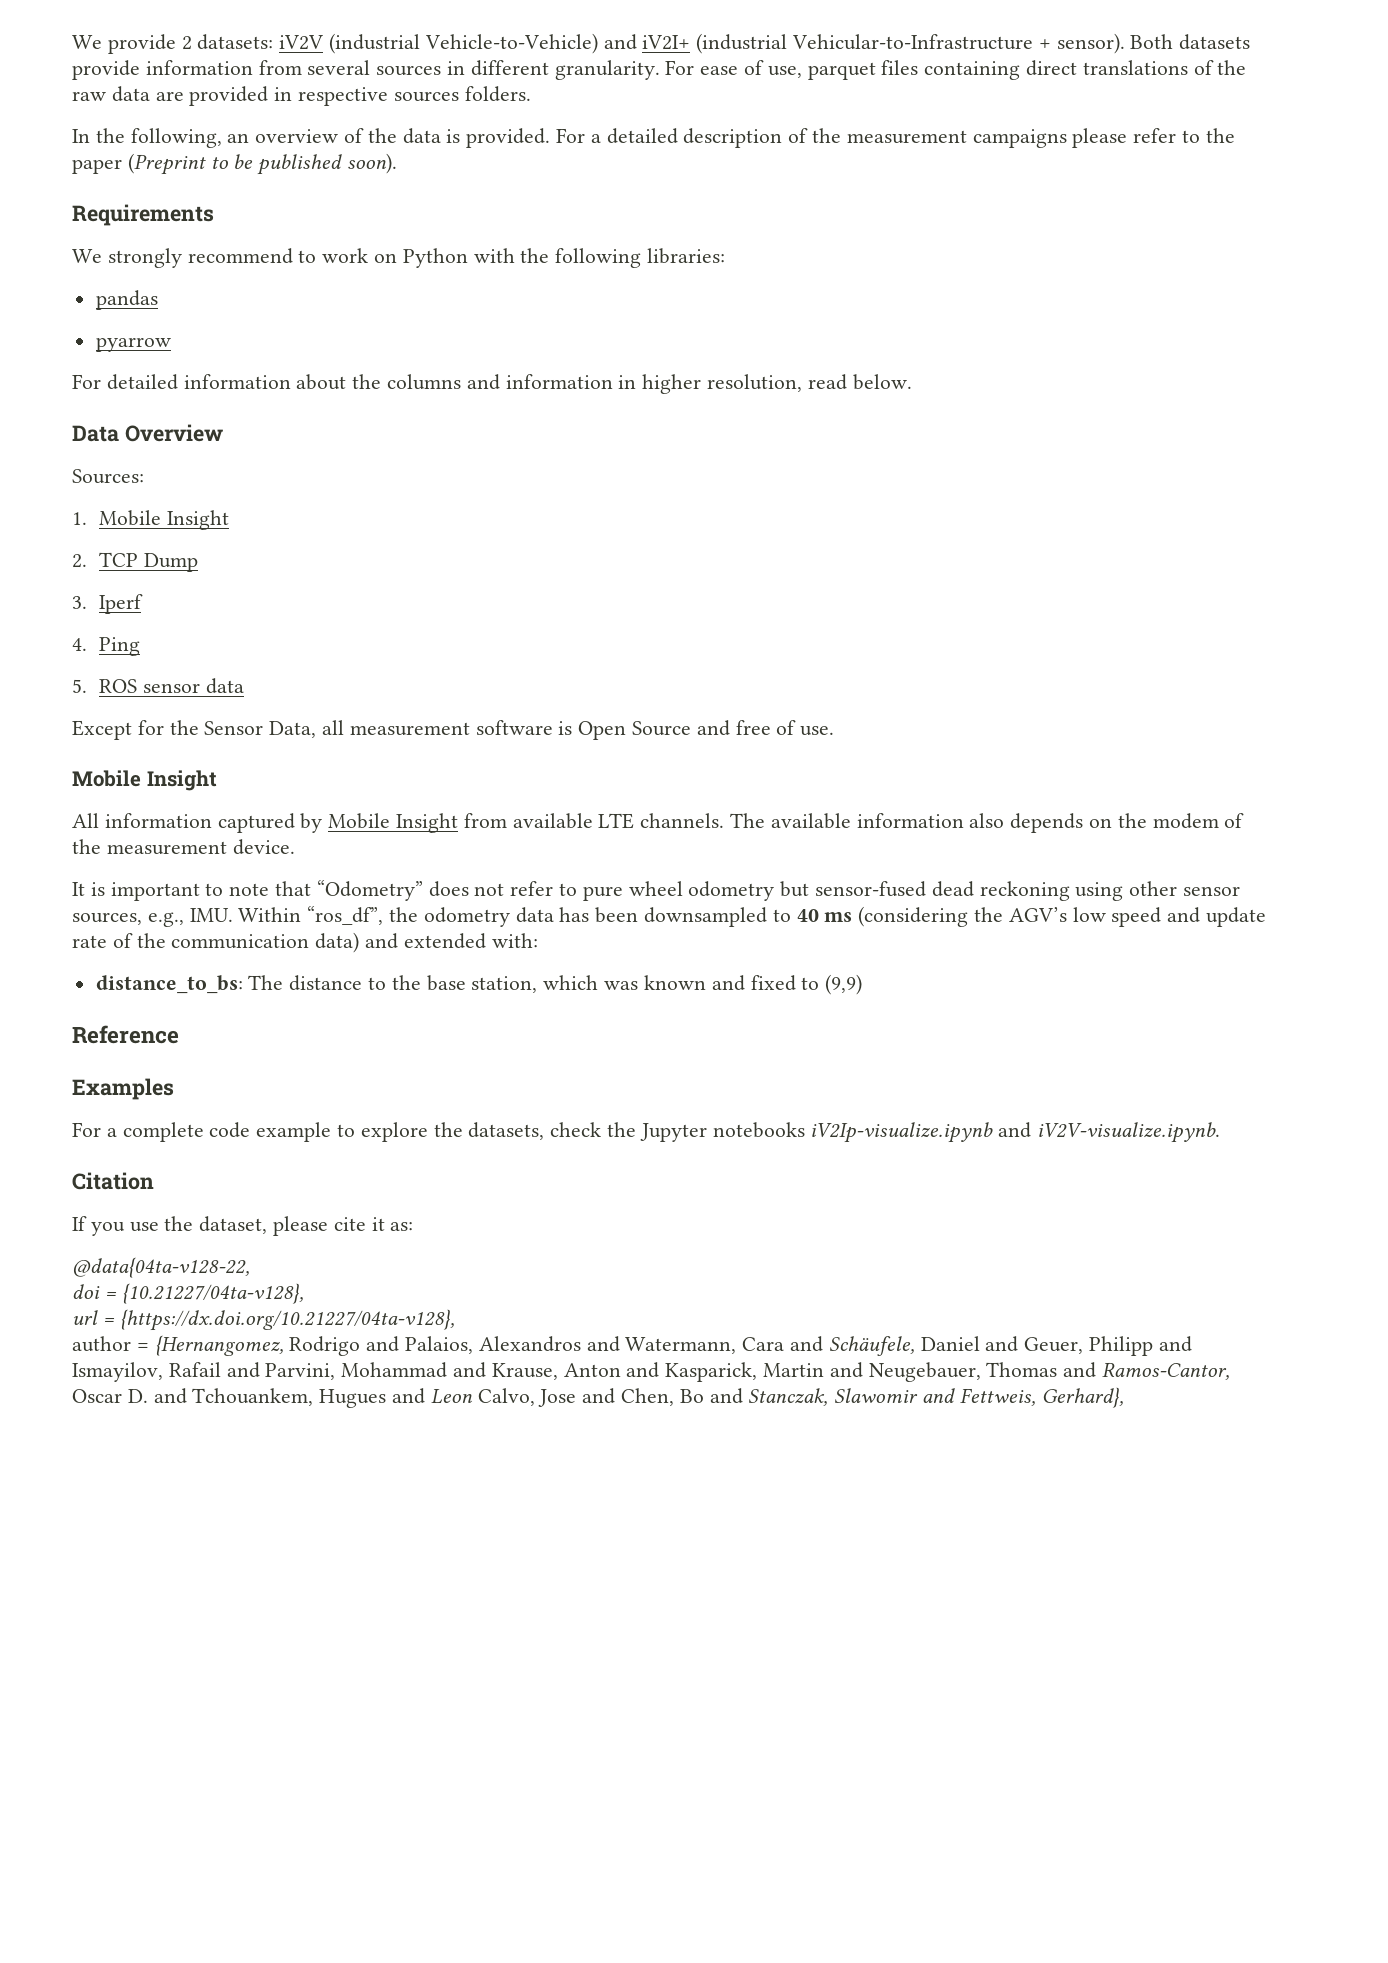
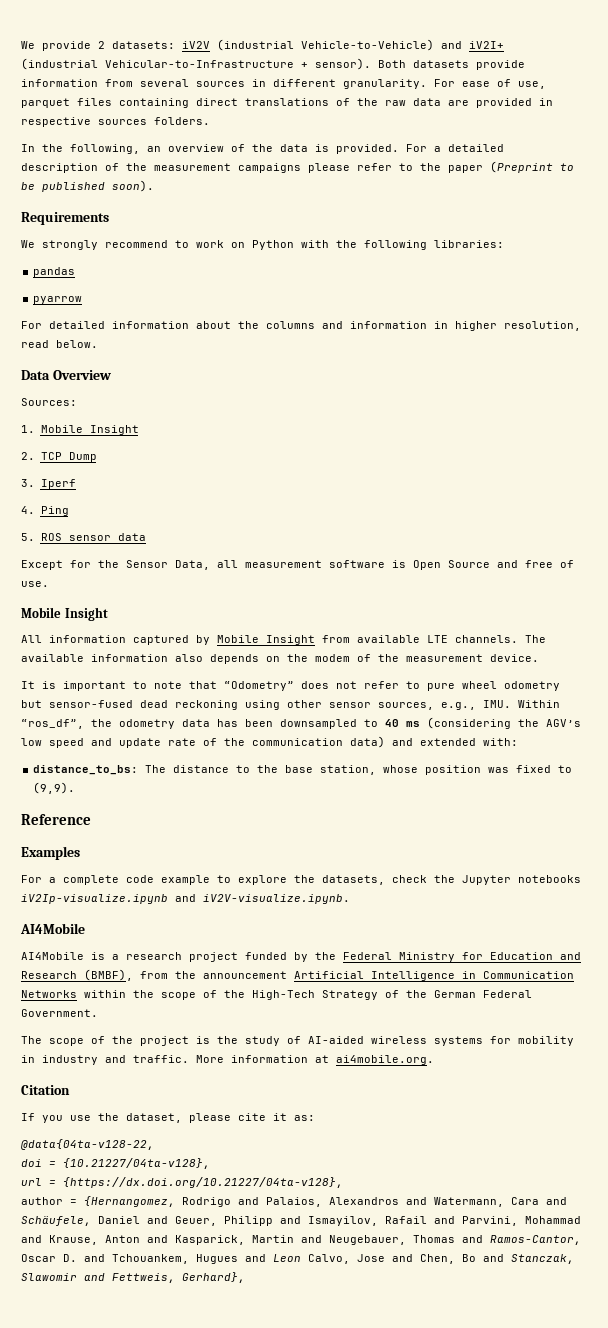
- distance_to_bs: The distance to the base station, which was known and fixed to (9,9)
+ distance_to_bs: The distance to the base station, whose position was fixed to (9,9).
  For a complete code example to explore the datasets, check the Jupyter notebooks iV2Ip-visualize.ipynb and iV2V-visualize.ipynb.
+ AI4Mobile
+ AI4Mobile is a research project funded by the Federal Ministry for Education and Research (BMBF), from the announcement Artificial Intelligence in Communication Networks within the scope of the High-Tech Strategy of the German Federal Government.
+ The scope of the project is the study of AI-aided wireless systems for mobility in industry and traffic. More information at ai4mobile.org.

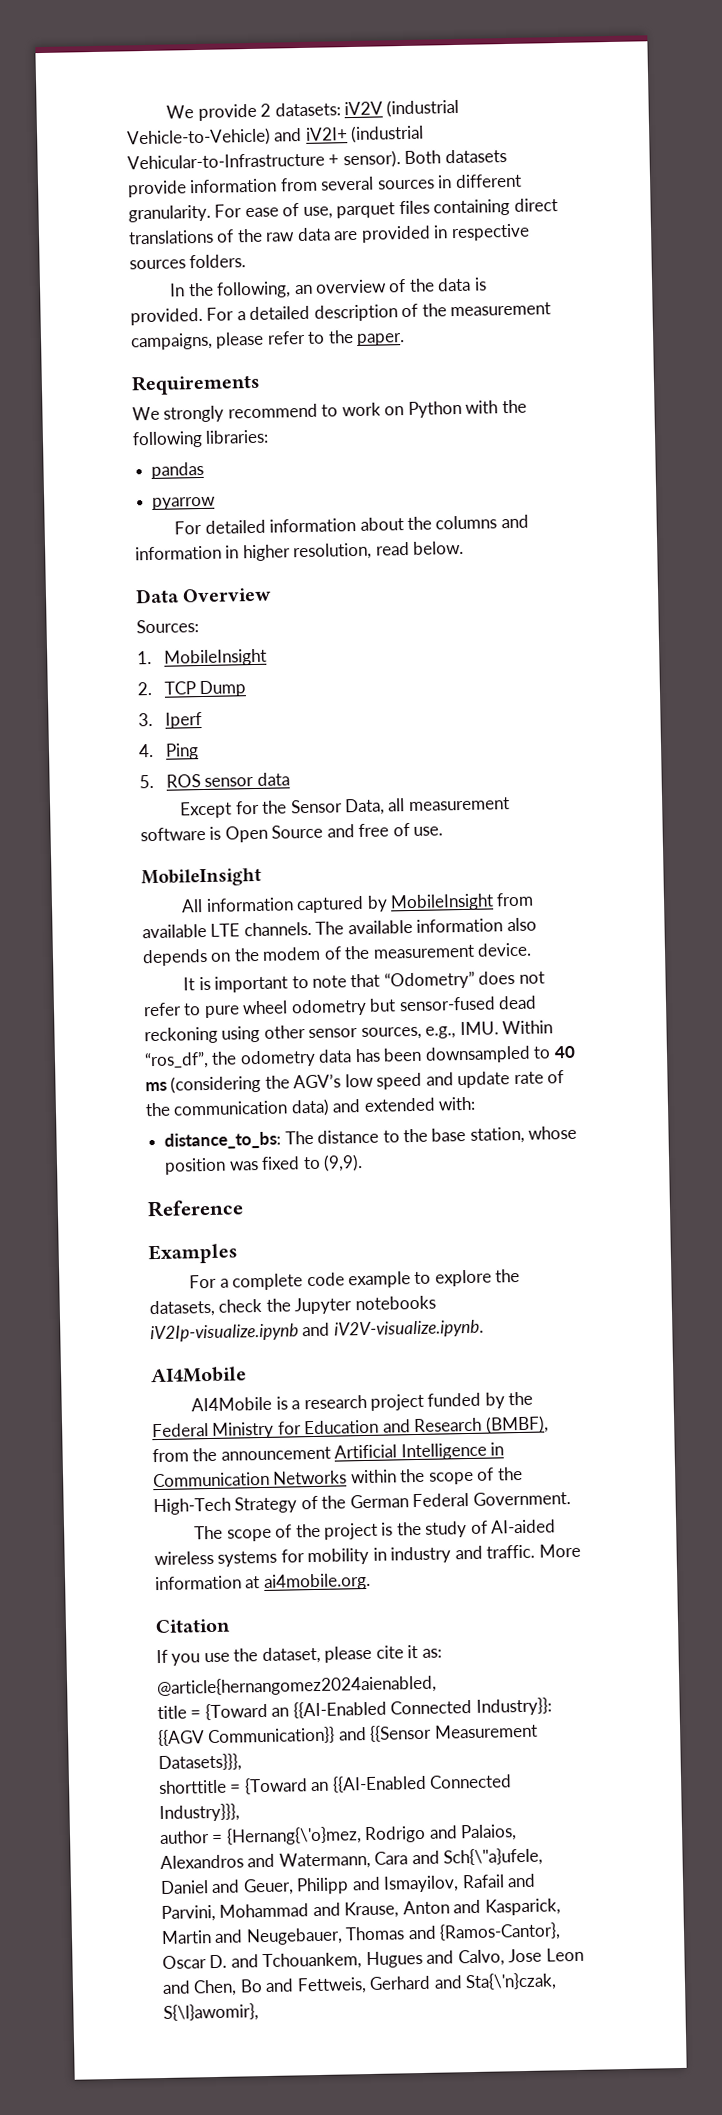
- For a detailed description of the measurement campaigns please refer to the paper (Preprint to be published soon).
+ For a detailed description of the measurement campaigns, please refer to the paper.
- 1. Mobile Insight
+ 1. MobileInsight
  Except for the Sensor Data, all measurement software is Open Source and free of use.
- Mobile Insight
+ MobileInsight
- All information captured by Mobile Insight from available LTE channels.
+ All information captured by MobileInsight from available LTE channels.
- @data{04ta-v128-22,
- doi = {10.21227/04ta-v128},
- url = {https://dx.doi.org/10.21227/04ta-v128},
+ @article{hernangomez2024aienabled,
+ title = {Toward an {{AI-Enabled Connected Industry}}: {{AGV Communication}} and {{Sensor Measurement Datasets}}},
+ shorttitle = {Toward an {{AI-Enabled Connected Industry}}},
- author = {Hernangomez, Rodrigo and Palaios, Alexandros and Watermann, Cara and Schäufele, Daniel and Geuer, Philipp and Ismayilov, Rafail and Parvini, Mohammad and Krause, Anton and Kasparick, Martin and Neugebauer, Thomas and Ramos-Cantor, Oscar D. and Tchouankem, Hugues and Leon Calvo, Jose and Chen, Bo and Stanczak, Slawomir and Fettweis, Gerhard},
+ author = {Hernang{\'o}mez, Rodrigo and Palaios, Alexandros and Watermann, Cara and Sch{\"a}ufele, Daniel and Geuer, Philipp and Ismayilov, Rafail and Parvini, Mohammad and Krause, Anton and Kasparick, Martin and Neugebauer, Thomas and {Ramos-Cantor}, Oscar D. and Tchouankem, Hugues and Calvo, Jose Leon and Chen, Bo and Fettweis, Gerhard and Sta{\'n}czak, S{\l}awomir},

